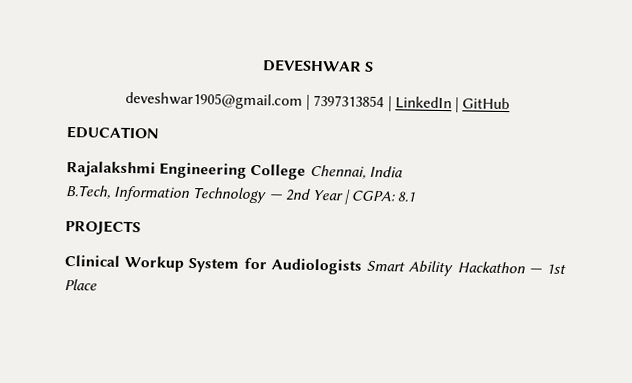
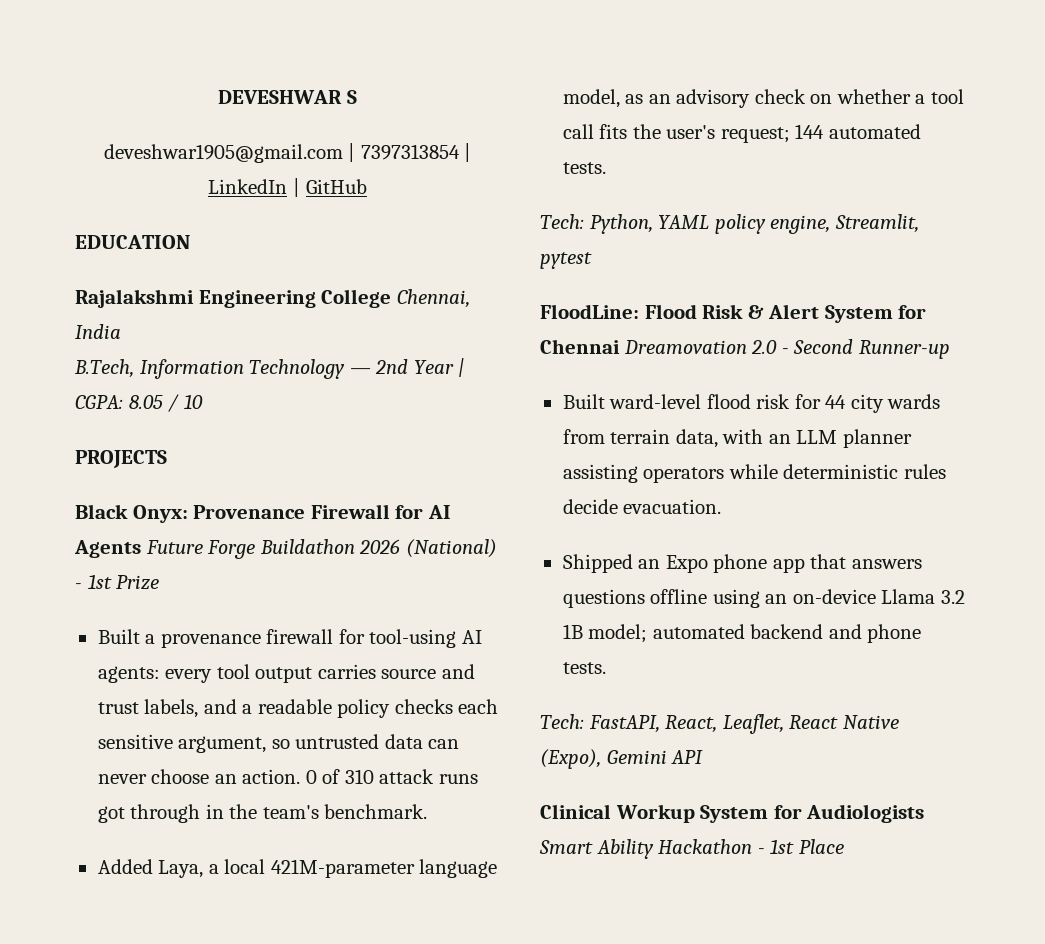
- B.Tech, Information Technology — 2nd Year | CGPA: 8.1
+ B.Tech, Information Technology — 2nd Year | CGPA: 8.05 / 10
  PROJECTS
+ Black Onyx: Provenance Firewall for AI Agents Future Forge Buildathon 2026 (National) - 1st Prize
+ Built a provenance firewall for tool-using AI agents: every tool output carries source and trust labels, and a readable policy checks each sensitive argument, so untrusted data can never choose an action. 0 of 310 attack runs got through in the team's benchmark.
+ Added Laya, a local 421M-parameter language model, as an advisory check on whether a tool call fits the user's request; 144 automated tests.
+ Tech: Python, YAML policy engine, Streamlit, pytest
+ FloodLine: Flood Risk & Alert System for Chennai Dreamovation 2.0 - Second Runner-up
+ Built ward-level flood risk for 44 city wards from terrain data, with an LLM planner assisting operators while deterministic rules decide evacuation.
+ Shipped an Expo phone app that answers questions offline using an on-device Llama 3.2 1B model; automated backend and phone tests.
+ Tech: FastAPI, React, Leaflet, React Native (Expo), Gemini API
- Clinical Workup System for Audiologists Smart Ability Hackathon — 1st Place
+ Clinical Workup System for Audiologists Smart Ability Hackathon - 1st Place

